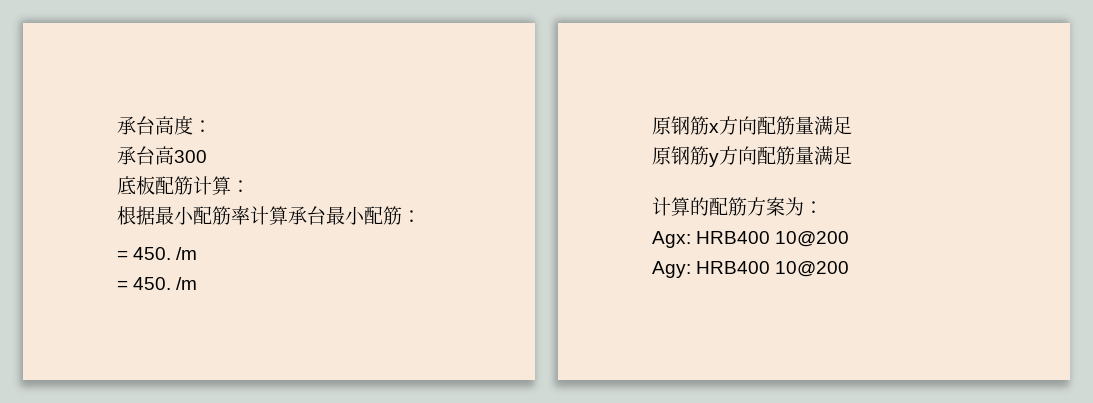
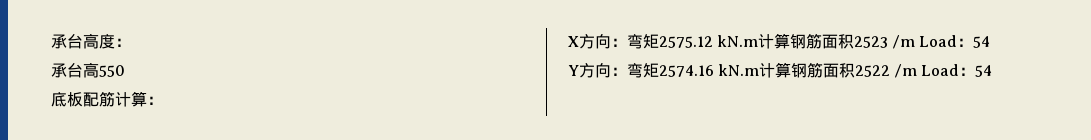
- 承台高300
+ 承台高550
- 根据最小配筋率计算承台最小配筋：
- = 450. /m
- = 450. /m
- 原钢筋x方向配筋量满足
- 原钢筋y方向配筋量满足
- 计算的配筋方案为：
- Agx: HRB400 10@200
- Agy: HRB400 10@200
+ X方向：弯矩2575.12 kN.m计算钢筋面积2523 /m Load：54
+ Y方向：弯矩2574.16 kN.m计算钢筋面积2522 /m Load：54

